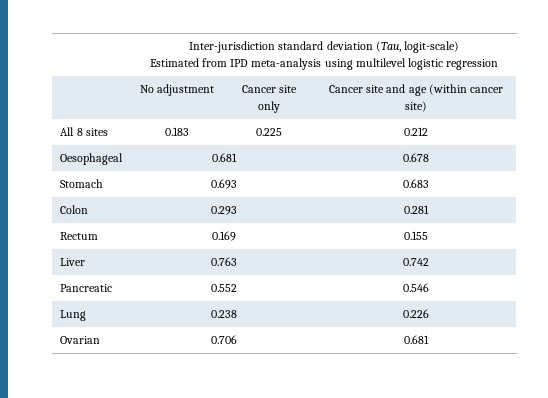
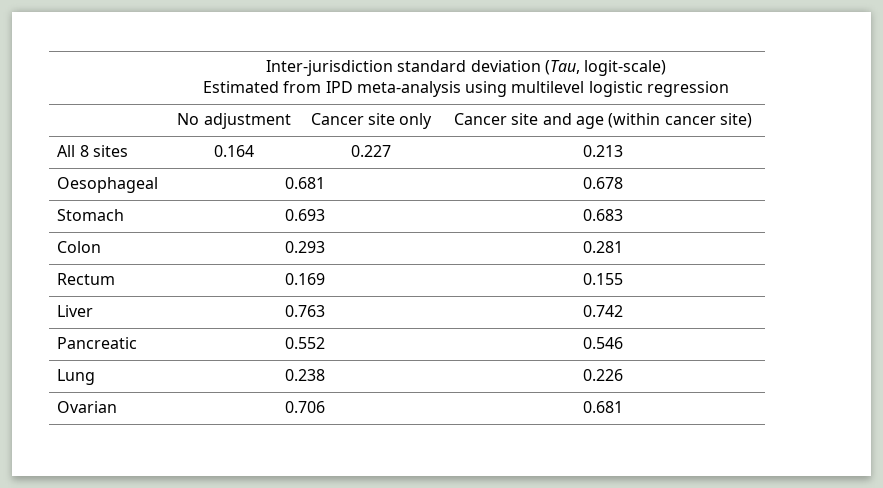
- All 8 sites | 0.183 | 0.225 | 0.212
+ All 8 sites | 0.164 | 0.227 | 0.213

